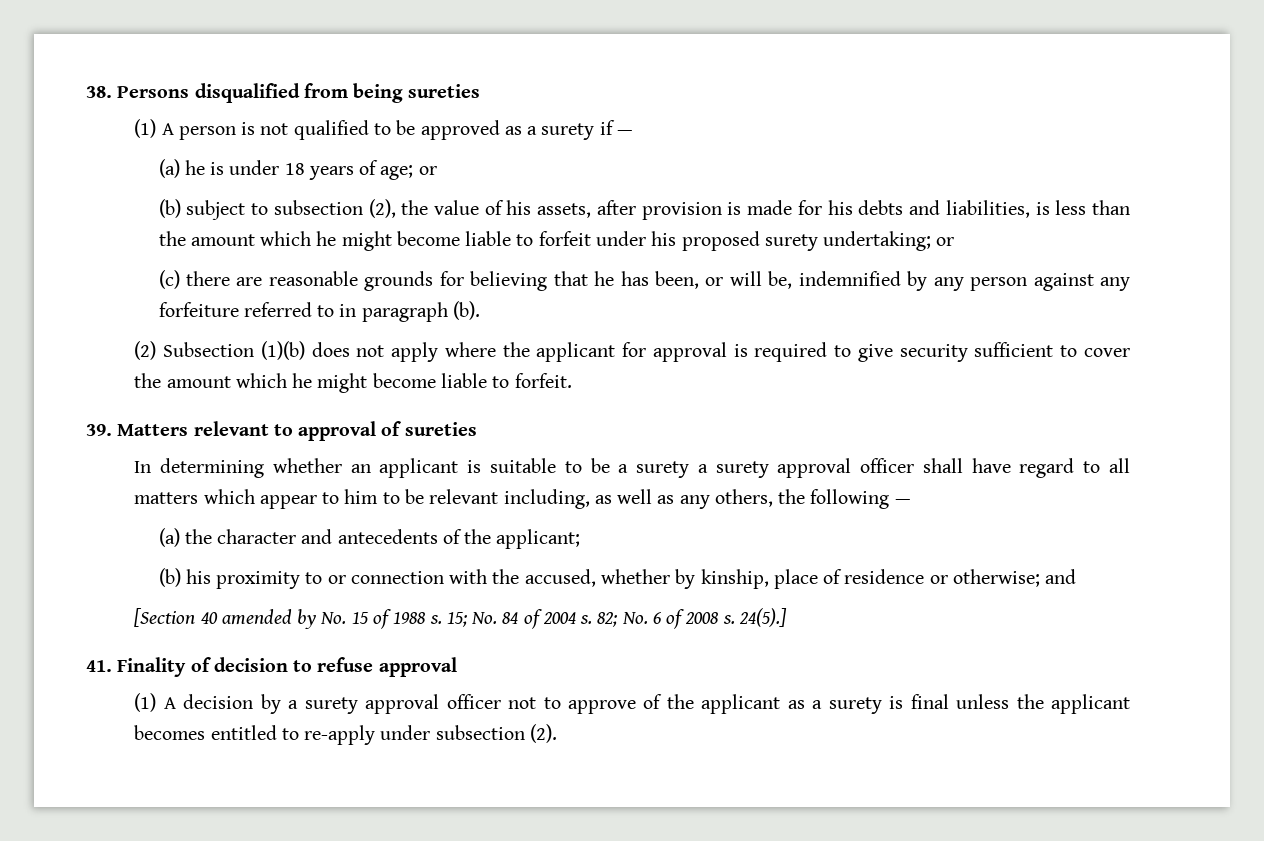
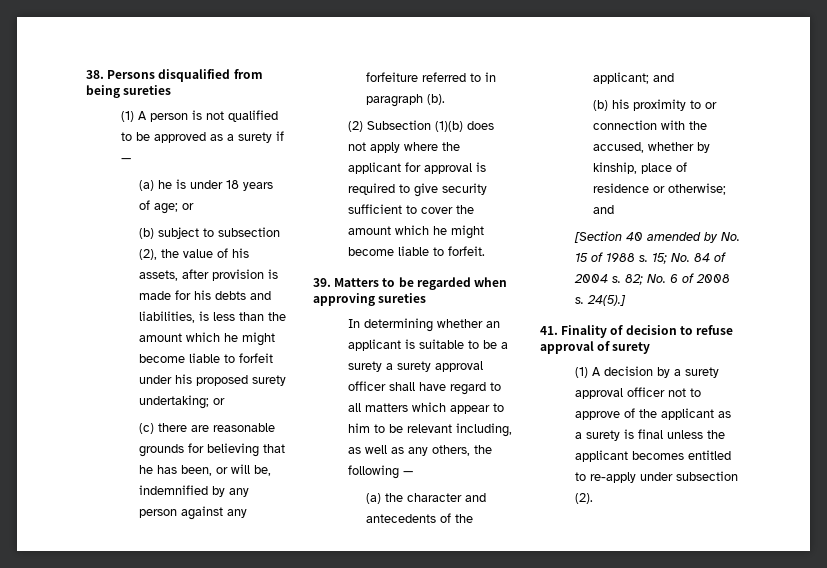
- 39. Matters relevant to approval of sureties
+ 39. Matters to be regarded when approving sureties
- (a) the character and antecedents of the applicant;
+ (a) the character and antecedents of the applicant; and
- 41. Finality of decision to refuse approval
+ 41. Finality of decision to refuse approval of surety

